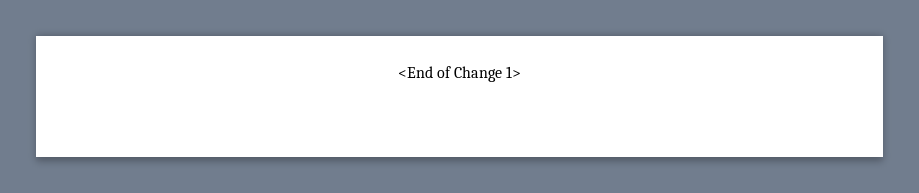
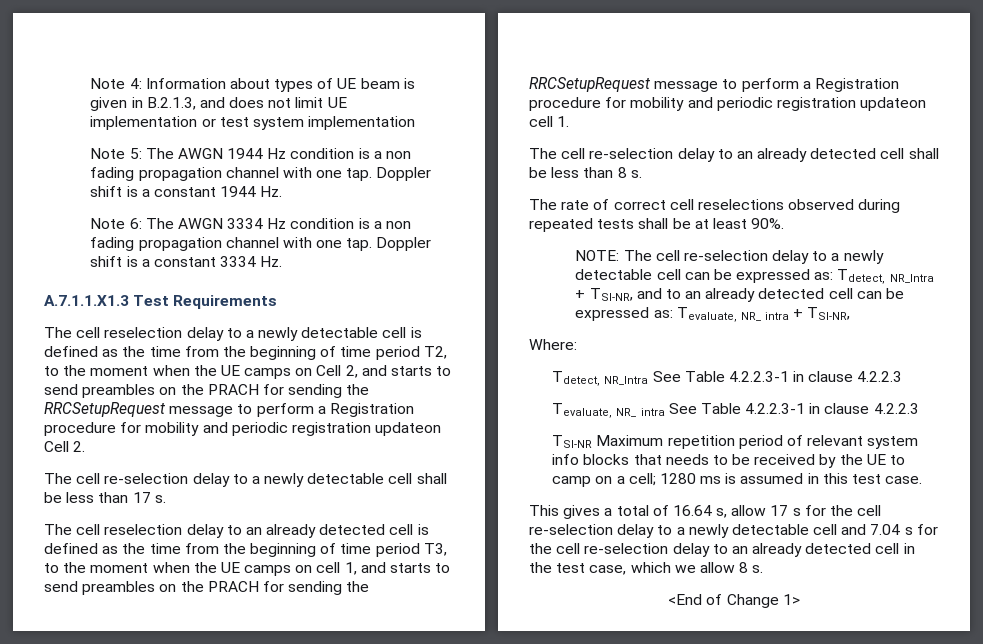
+ Note 4: Information about types of UE beam is given in B.2.1.3, and does not limit UE implementation or test system implementation
+ Note 5: The AWGN 1944 Hz condition is a non fading propagation channel with one tap. Doppler shift is a constant 1944 Hz.
+ Note 6: The AWGN 3334 Hz condition is a non fading propagation channel with one tap. Doppler shift is a constant 3334 Hz.
+ A.7.1.1.X1.3 Test Requirements
+ The cell reselection delay to a newly detectable cell is defined as the time from the beginning of time period T2, to the moment when the UE camps on Cell 2, and starts to send preambles on the PRACH for sending the RRCSetupRequest message to perform a Registration procedure for mobility and periodic registration updateon Cell 2.
+ The cell re-selection delay to a newly detectable cell shall be less than 17 s.
+ The cell reselection delay to an already detected cell is defined as the time from the beginning of time period T3, to the moment when the UE camps on cell 1, and starts to send preambles on the PRACH for sending the RRCSetupRequest message to perform a Registration procedure for mobility and periodic registration updateon cell 1.
+ The cell re-selection delay to an already detected cell shall be less than 8 s.
+ The rate of correct cell reselections observed during repeated tests shall be at least 90%.
+ NOTE: The cell re-selection delay to a newly detectable cell can be expressed as: Tdetect, NR_Intra + TSI-NR, and to an already detected cell can be expressed as: Tevaluate, NR_ intra + TSI-NR,
+ Where:
+ Tdetect, NR_Intra See Table 4.2.2.3-1 in clause 4.2.2.3
+ Tevaluate, NR_ intra See Table 4.2.2.3-1 in clause 4.2.2.3
+ TSI-NR Maximum repetition period of relevant system info blocks that needs to be received by the UE to camp on a cell; 1280 ms is assumed in this test case.
+ This gives a total of 16.64 s, allow 17 s for the cell re-selection delay to a newly detectable cell and 7.04 s for the cell re-selection delay to an already detected cell in the test case, which we allow 8 s.

